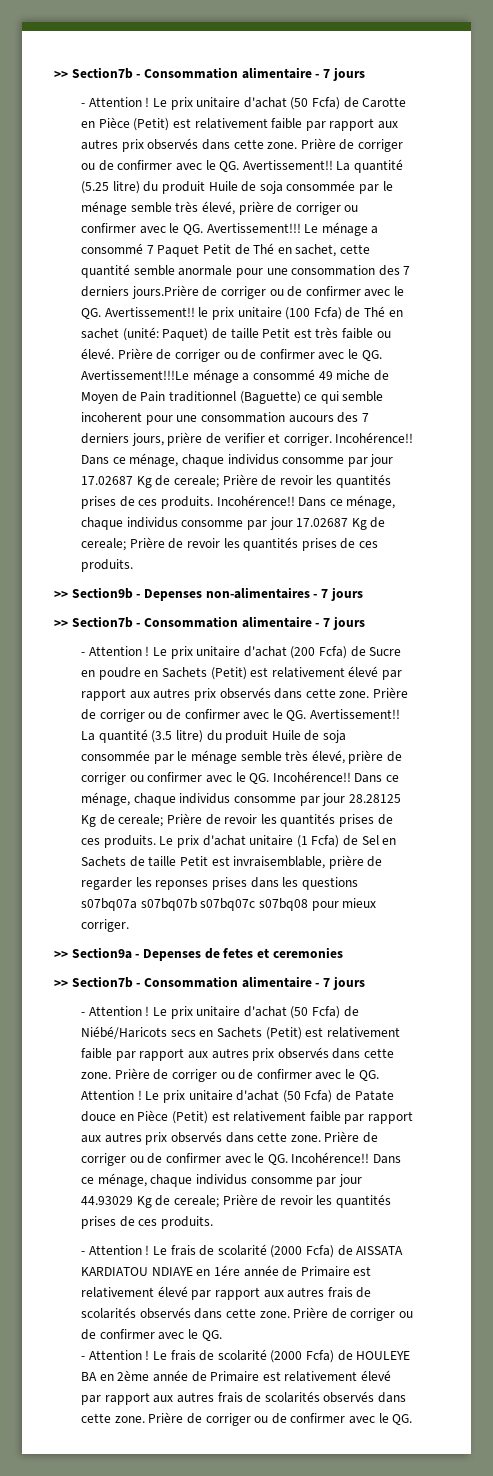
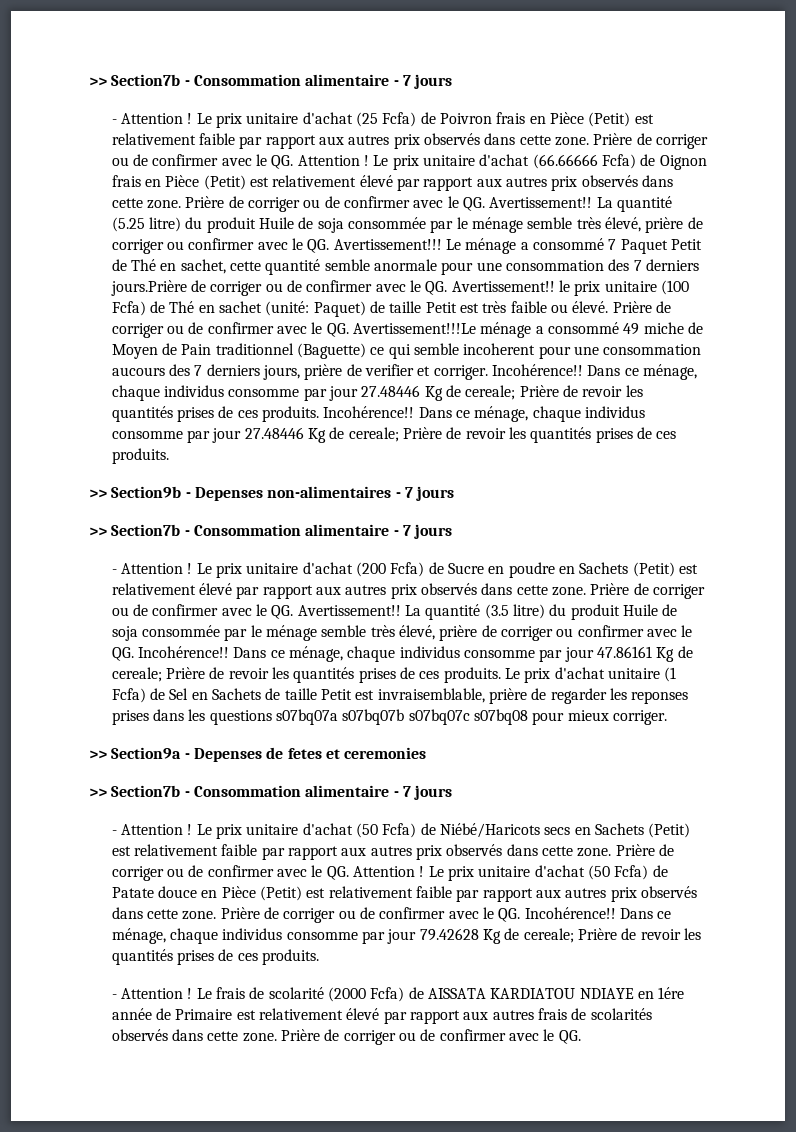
- Le prix unitaire d'achat (50 Fcfa) de Carotte en Pièce (Petit) est relativement faible par rapport aux autres prix observés dans cette zone. Prière de corriger ou de confirmer avec le QG. Avertissement!!
+ Le prix unitaire d'achat (25 Fcfa) de Poivron frais en Pièce (Petit) est relativement faible par rapport aux autres prix observés dans cette zone. Prière de corriger ou de confirmer avec le QG. Attention ! Le prix unitaire d'achat (66.66666 Fcfa) de Oignon frais en Pièce (Petit) est relativement élevé par rapport aux autres prix observés dans cette zone. Prière de corriger ou de confirmer avec le QG. Avertissement!!
- Prière de corriger ou de confirmer avec le QG. Avertissement!!!Le ménage a consommé 49 miche de Moyen de Pain traditionnel (Baguette) ce qui semble incoherent pour une consommation aucours des 7 derniers jours, prière de verifier et corriger. Incohérence!! Dans ce ménage, chaque individus consomme par jour 17.02687 Kg de cereale; Prière de revoir les quantités prises de ces produits. Incohérence!! Dans ce ménage, chaque individus consomme par jour 17.02687 Kg de cereale; Prière de revoir les quantités prises de ces produits.
+ Prière de corriger ou de confirmer avec le QG. Avertissement!!!Le ménage a consommé 49 miche de Moyen de Pain traditionnel (Baguette) ce qui semble incoherent pour une consommation aucours des 7 derniers jours, prière de verifier et corriger. Incohérence!! Dans ce ménage, chaque individus consomme par jour 27.48446 Kg de cereale; Prière de revoir les quantités prises de ces produits. Incohérence!! Dans ce ménage, chaque individus consomme par jour 27.48446 Kg de cereale; Prière de revoir les quantités prises de ces produits.
- Dans ce ménage, chaque individus consomme par jour 28.28125 Kg de cereale; Prière de revoir les quantités prises de ces produits.
+ Dans ce ménage, chaque individus consomme par jour 47.86161 Kg de cereale; Prière de revoir les quantités prises de ces produits.
- Dans ce ménage, chaque individus consomme par jour 44.93029 Kg de cereale; Prière de revoir les quantités prises de ces produits.
+ Dans ce ménage, chaque individus consomme par jour 79.42628 Kg de cereale; Prière de revoir les quantités prises de ces produits.
- - Attention ! Le frais de scolarité (2000 Fcfa) de HOULEYE BA en 2ème année de Primaire est relativement élevé par rapport aux autres frais de scolarités observés dans cette zone. Prière de corriger ou de confirmer avec le QG.

